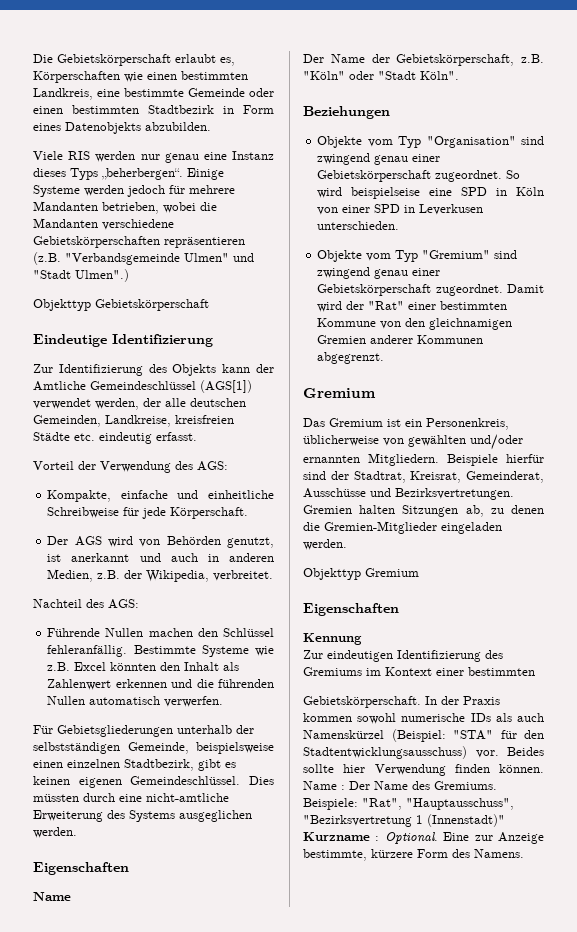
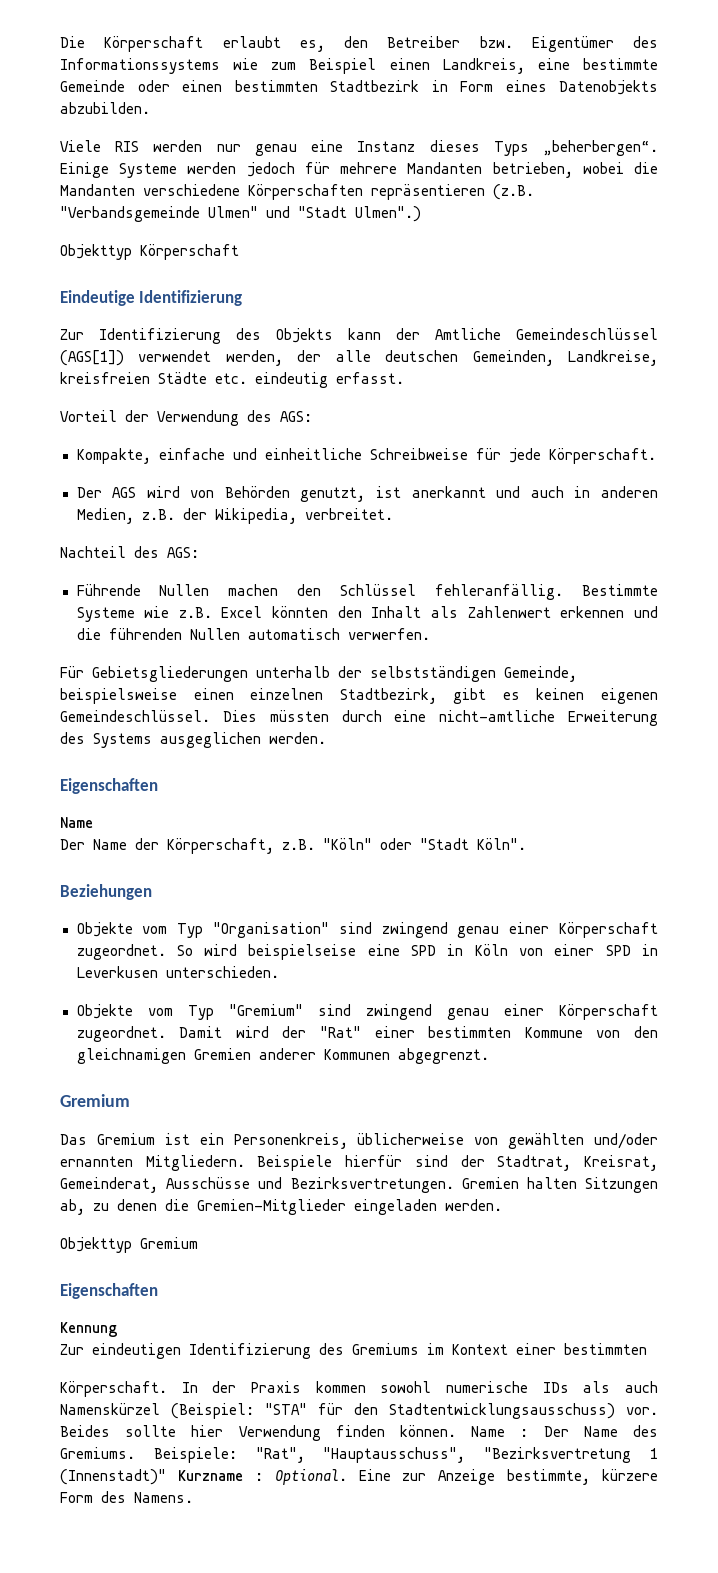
- Die Gebietskörperschaft erlaubt es, Körperschaften wie einen bestimmten Landkreis, eine bestimmte Gemeinde oder einen bestimmten Stadtbezirk in Form eines Datenobjekts abzubilden.
+ Die Körperschaft erlaubt es, den Betreiber bzw. Eigentümer des Informationssystems wie zum Beispiel einen Landkreis, eine bestimmte Gemeinde oder einen bestimmten Stadtbezirk in Form eines Datenobjekts abzubilden.
- Einige Systeme werden jedoch für mehrere Mandanten betrieben, wobei die Mandanten verschiedene Gebietskörperschaften repräsentieren (z.B. "Verbandsgemeinde Ulmen" und "Stadt Ulmen".)
+ Einige Systeme werden jedoch für mehrere Mandanten betrieben, wobei die Mandanten verschiedene Körperschaften repräsentieren (z.B. "Verbandsgemeinde Ulmen" und "Stadt Ulmen".)
- Objekttyp Gebietskörperschaft
+ Objekttyp Körperschaft
- Der Name der Gebietskörperschaft, z.B. "Köln" oder "Stadt Köln".
+ Der Name der Körperschaft, z.B. "Köln" oder "Stadt Köln".
- Objekte vom Typ "Organisation" sind zwingend genau einer Gebietskörperschaft zugeordnet.
+ Objekte vom Typ "Organisation" sind zwingend genau einer Körperschaft zugeordnet.
- Objekte vom Typ "Gremium" sind zwingend genau einer Gebietskörperschaft zugeordnet.
+ Objekte vom Typ "Gremium" sind zwingend genau einer Körperschaft zugeordnet.
  Zur eindeutigen Identifizierung des Gremiums im Kontext einer bestimmten
- Gebietskörperschaft.
+ Körperschaft.

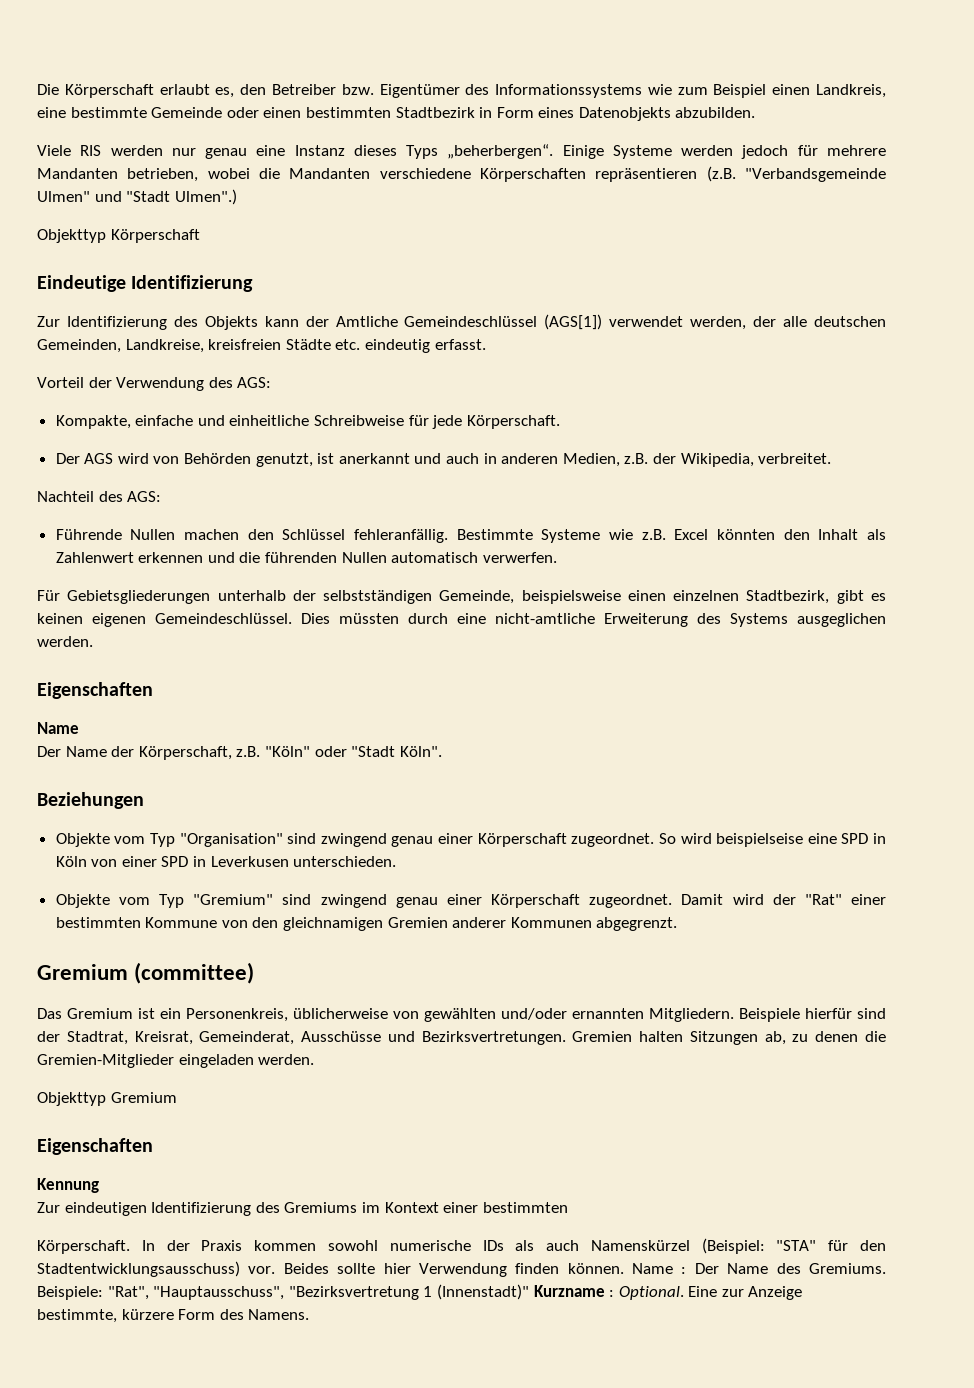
  Damit wird der "Rat" einer bestimmten Kommune von den gleichnamigen Gremien anderer Kommunen abgegrenzt.
- Gremium
+ Gremium (committee)

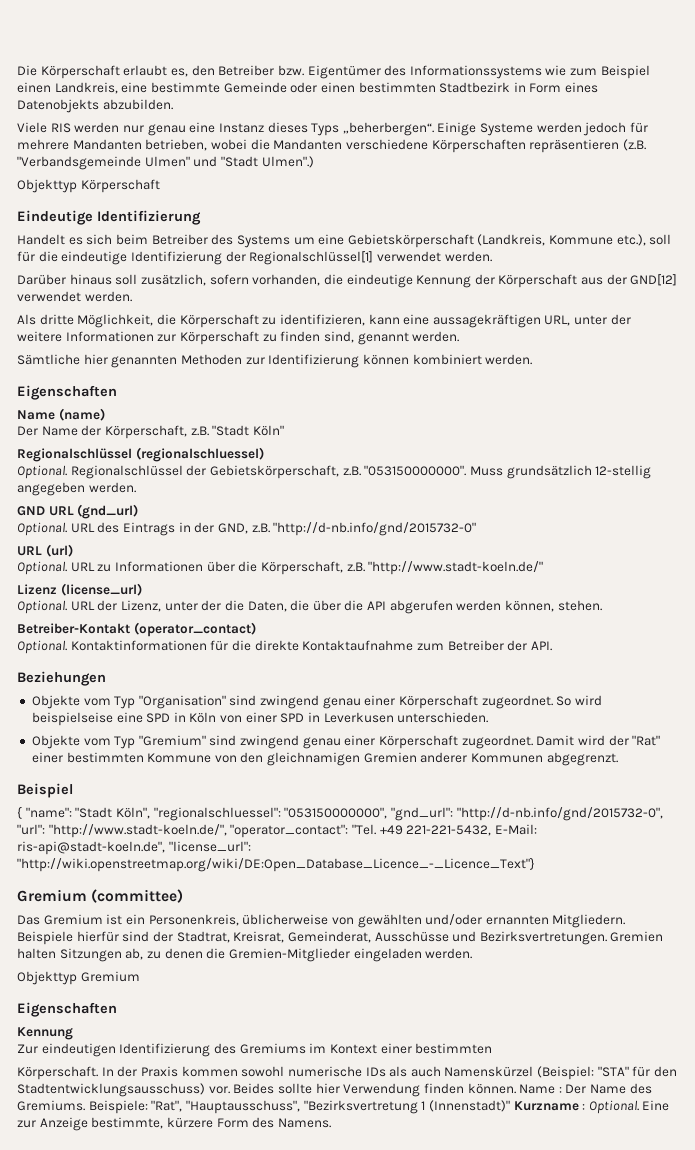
- Zur Identifizierung des Objekts kann der Amtliche Gemeindeschlüssel (AGS[1]) verwendet werden, der alle deutschen Gemeinden, Landkreise, kreisfreien Städte etc. eindeutig erfasst.
- Vorteil der Verwendung des AGS:
- Kompakte, einfache und einheitliche Schreibweise für jede Körperschaft.
- Der AGS wird von Behörden genutzt, ist anerkannt und auch in anderen Medien, z.B. der Wikipedia, verbreitet.
- Nachteil des AGS:
- Führende Nullen machen den Schlüssel fehleranfällig. Bestimmte Systeme wie z.B. Excel könnten den Inhalt als Zahlenwert erkennen und die führenden Nullen automatisch verwerfen.
- Für Gebietsgliederungen unterhalb der selbstständigen Gemeinde, beispielsweise einen einzelnen Stadtbezirk, gibt es keinen eigenen Gemeindeschlüssel. Dies müssten durch eine nicht-amtliche Erweiterung des Systems ausgeglichen werden.
+ Handelt es sich beim Betreiber des Systems um eine Gebietskörperschaft (Landkreis, Kommune etc.), soll für die eindeutige Identifizierung der Regionalschlüssel[1] verwendet werden.
+ Darüber hinaus soll zusätzlich, sofern vorhanden, die eindeutige Kennung der Körperschaft aus der GND[12] verwendet werden.
+ Als dritte Möglichkeit, die Körperschaft zu identifizieren, kann eine aussagekräftigen URL, unter der weitere Informationen zur Körperschaft zu finden sind, genannt werden.
+ Sämtliche hier genannten Methoden zur Identifizierung können kombiniert werden.
  Eigenschaften
- Name
+ Name (name)
- Der Name der Körperschaft, z.B. "Köln" oder "Stadt Köln".
+ Der Name der Körperschaft, z.B. "Stadt Köln"
+ Regionalschlüssel (regionalschluessel)
+ Optional. Regionalschlüssel der Gebietskörperschaft, z.B. "053150000000". Muss grundsätzlich 12-stellig angegeben werden.
+ GND URL (gnd_url)
+ Optional. URL des Eintrags in der GND, z.B. "http://d-nb.info/gnd/2015732-0"
+ URL (url)
+ Optional. URL zu Informationen über die Körperschaft, z.B. "http://www.stadt-koeln.de/"
+ Lizenz (license_url)
+ Optional. URL der Lizenz, unter der die Daten, die über die API abgerufen werden können, stehen.
+ Betreiber-Kontakt (operator_contact)
+ Optional. Kontaktinformationen für die direkte Kontaktaufnahme zum Betreiber der API.
  Damit wird der "Rat" einer bestimmten Kommune von den gleichnamigen Gremien anderer Kommunen abgegrenzt.
+ Beispiel
+ { "name": "Stadt Köln", "regionalschluessel": "053150000000", "gnd_url": "http://d-nb.info/gnd/2015732-0", "url": "http://www.stadt-koeln.de/", "operator_contact": "Tel. +49 221-221-5432, E-Mail: ris-api@stadt-koeln.de", "license_url": "http://wiki.openstreetmap.org/wiki/DE:Open_Database_Licence_-_Licence_Text"}

